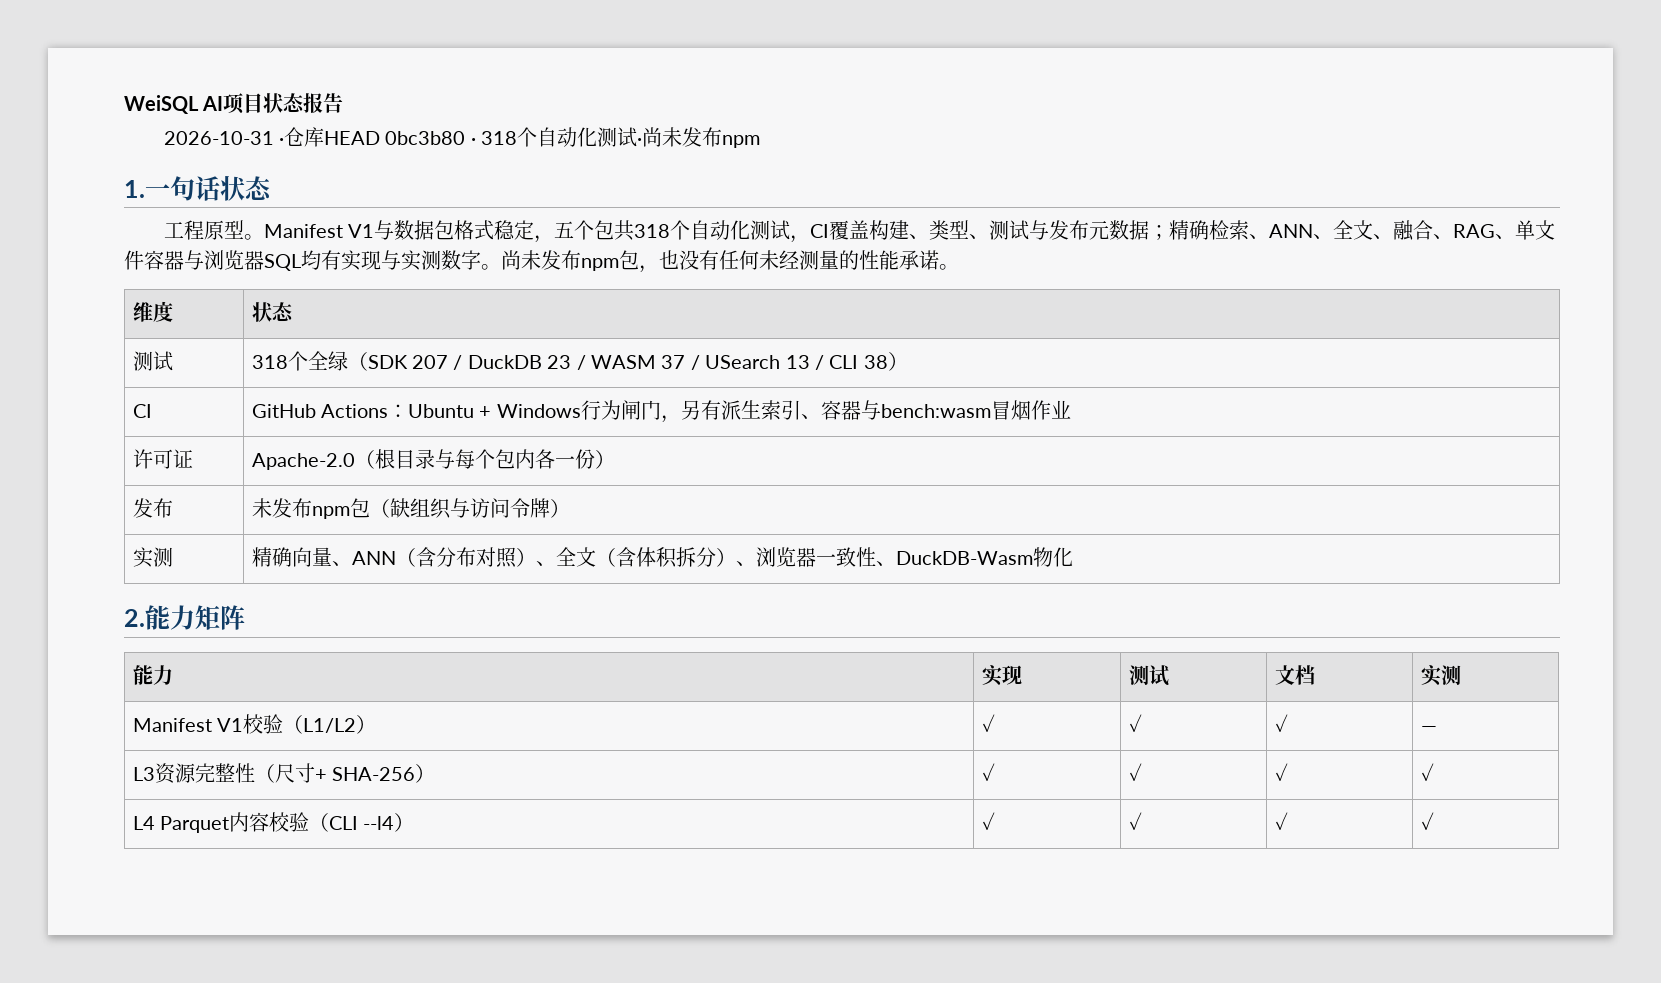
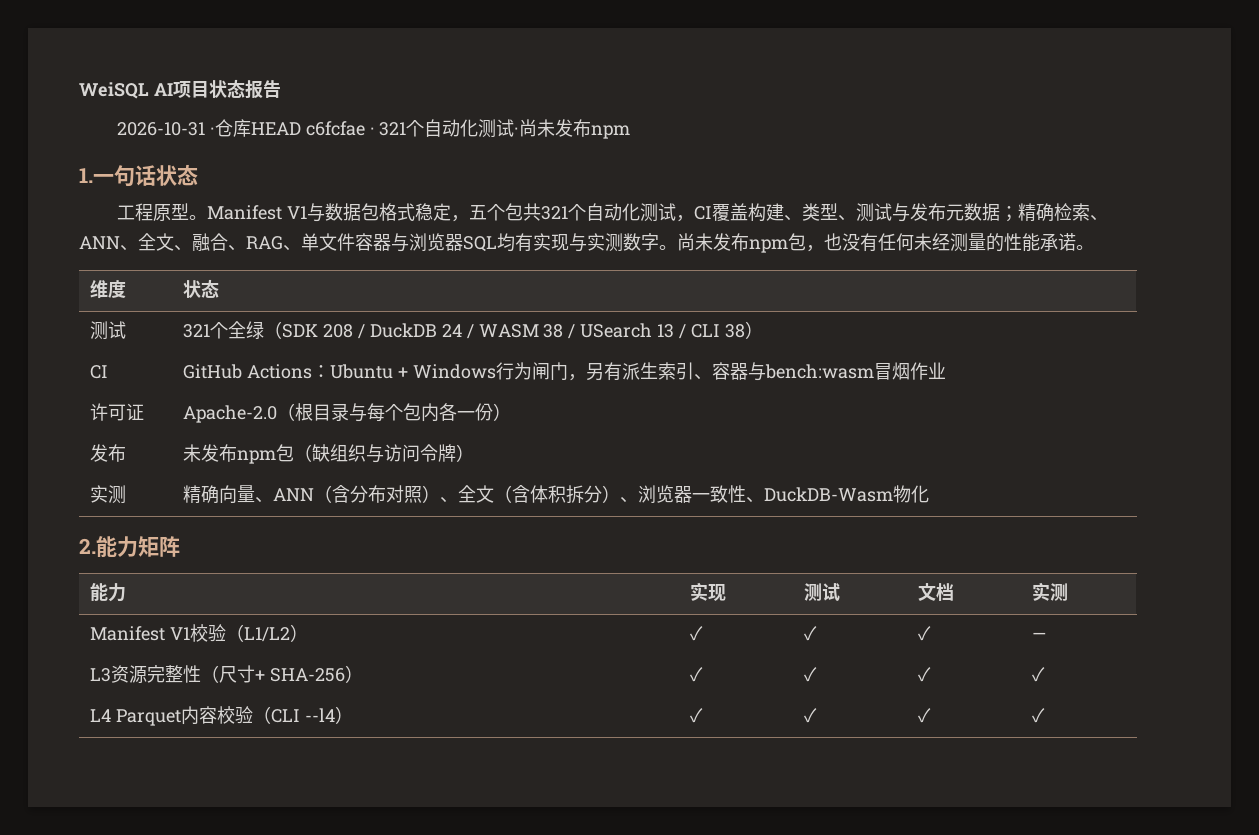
- 2026-10-31 ·仓库HEAD 0bc3b80 · 318个自动化测试·尚未发布npm
+ 2026-10-31 ·仓库HEAD c6fcfae · 321个自动化测试·尚未发布npm
- Manifest V1与数据包格式稳定，五个包共318个自动化测试，CI覆盖构建、类型、测试与发布元数据；精确检索、ANN、全文、融合、RAG、单文件容器与浏览器SQL均有实现与实测数字。
+ Manifest V1与数据包格式稳定，五个包共321个自动化测试，CI覆盖构建、类型、测试与发布元数据；精确检索、ANN、全文、融合、RAG、单文件容器与浏览器SQL均有实现与实测数字。
- 测试 | 318个全绿（SDK 207 / DuckDB 23 / WASM 37 / USearch 13 / CLI 38）
+ 测试 | 321个全绿（SDK 208 / DuckDB 24 / WASM 38 / USearch 13 / CLI 38）

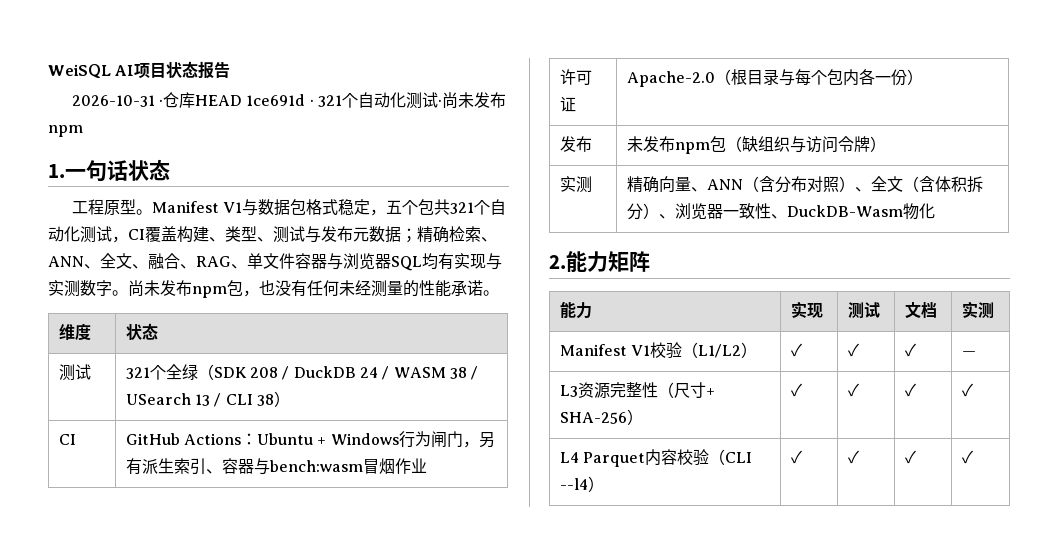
- 2026-10-31 ·仓库HEAD c6fcfae · 321个自动化测试·尚未发布npm
+ 2026-10-31 ·仓库HEAD 1ce691d · 321个自动化测试·尚未发布npm

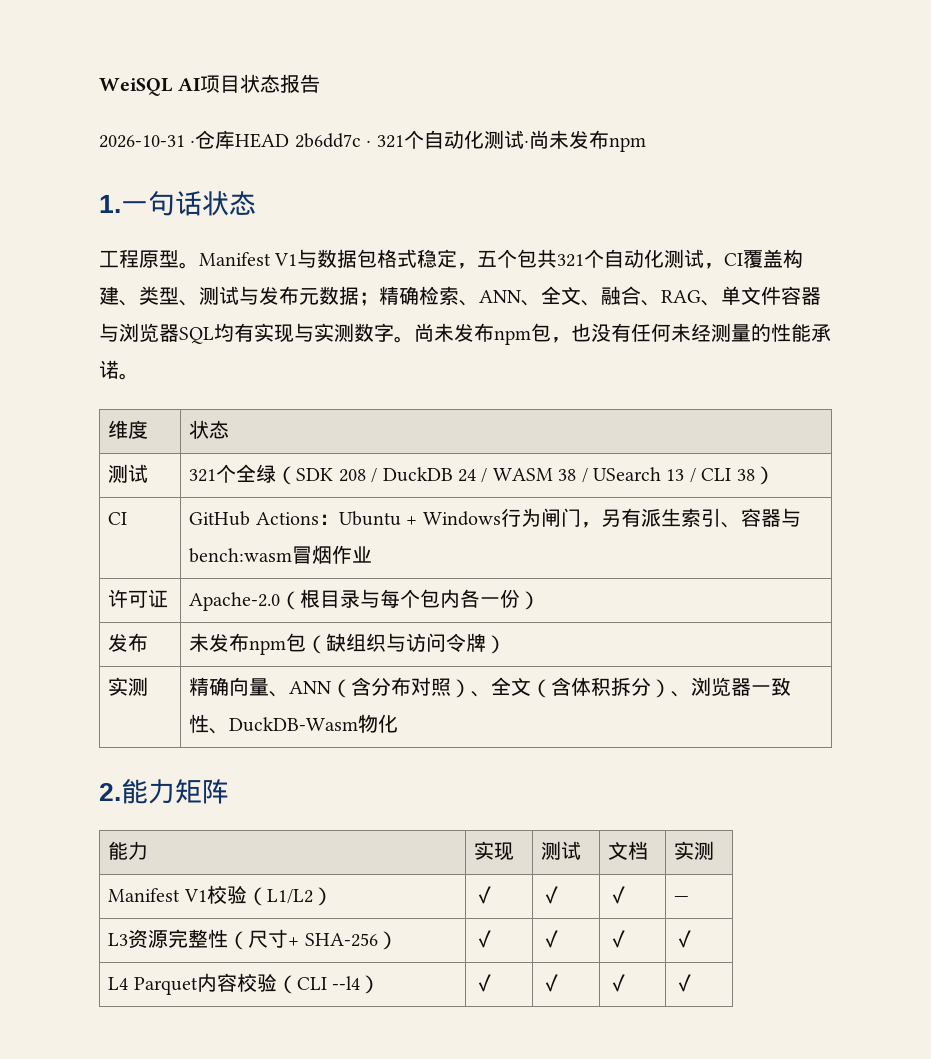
- 2026-10-31 ·仓库HEAD 1ce691d · 321个自动化测试·尚未发布npm
+ 2026-10-31 ·仓库HEAD 2b6dd7c · 321个自动化测试·尚未发布npm

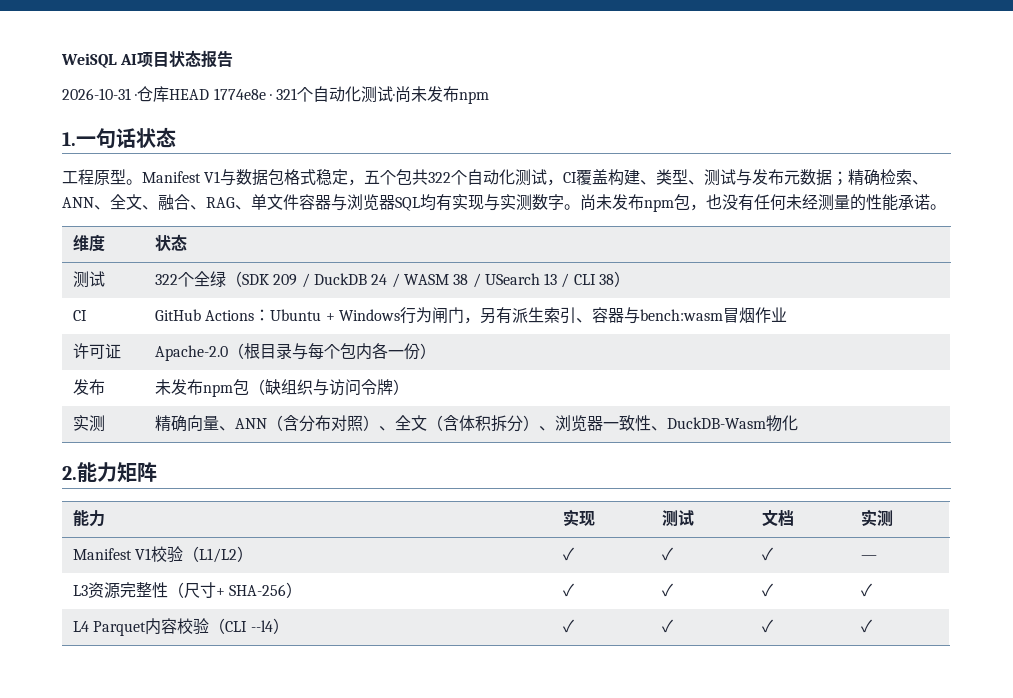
- 2026-10-31 ·仓库HEAD 2b6dd7c · 321个自动化测试·尚未发布npm
+ 2026-10-31 ·仓库HEAD 1774e8e · 321个自动化测试·尚未发布npm
- Manifest V1与数据包格式稳定，五个包共321个自动化测试，CI覆盖构建、类型、测试与发布元数据；精确检索、ANN、全文、融合、RAG、单文件容器与浏览器SQL均有实现与实测数字。
+ Manifest V1与数据包格式稳定，五个包共322个自动化测试，CI覆盖构建、类型、测试与发布元数据；精确检索、ANN、全文、融合、RAG、单文件容器与浏览器SQL均有实现与实测数字。
- 测试 | 321个全绿（SDK 208 / DuckDB 24 / WASM 38 / USearch 13 / CLI 38）
+ 测试 | 322个全绿（SDK 209 / DuckDB 24 / WASM 38 / USearch 13 / CLI 38）

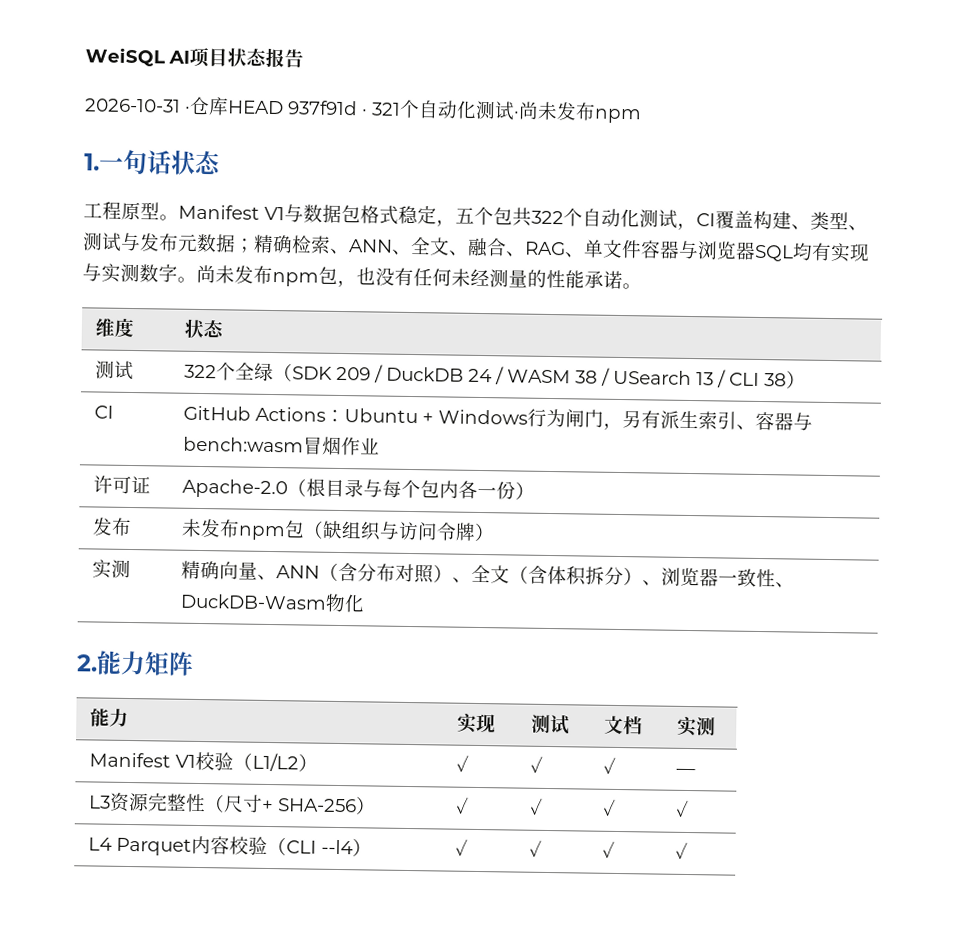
- 2026-10-31 ·仓库HEAD 1774e8e · 321个自动化测试·尚未发布npm
+ 2026-10-31 ·仓库HEAD 937f91d · 321个自动化测试·尚未发布npm

